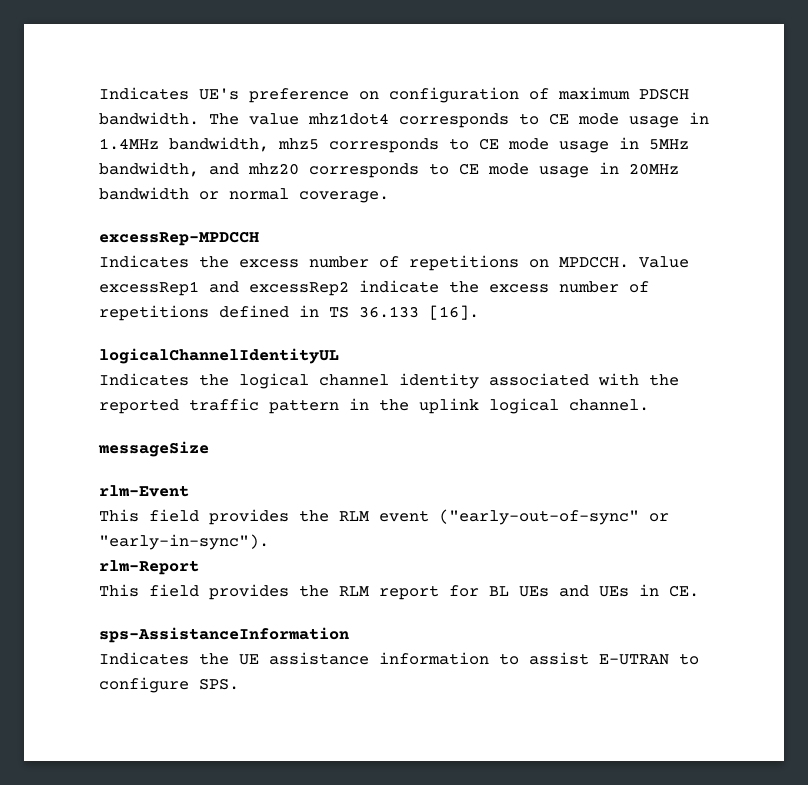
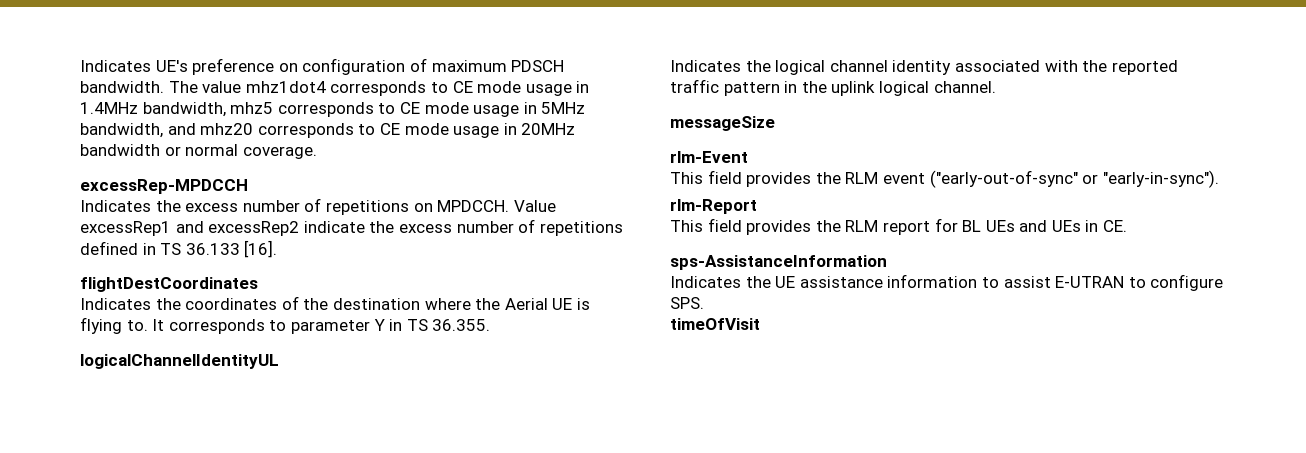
+ flightDestCoordinates
+ Indicates the coordinates of the destination where the Aerial UE is flying to. It corresponds to parameter Y in TS 36.355.
+ timeOfVisit

